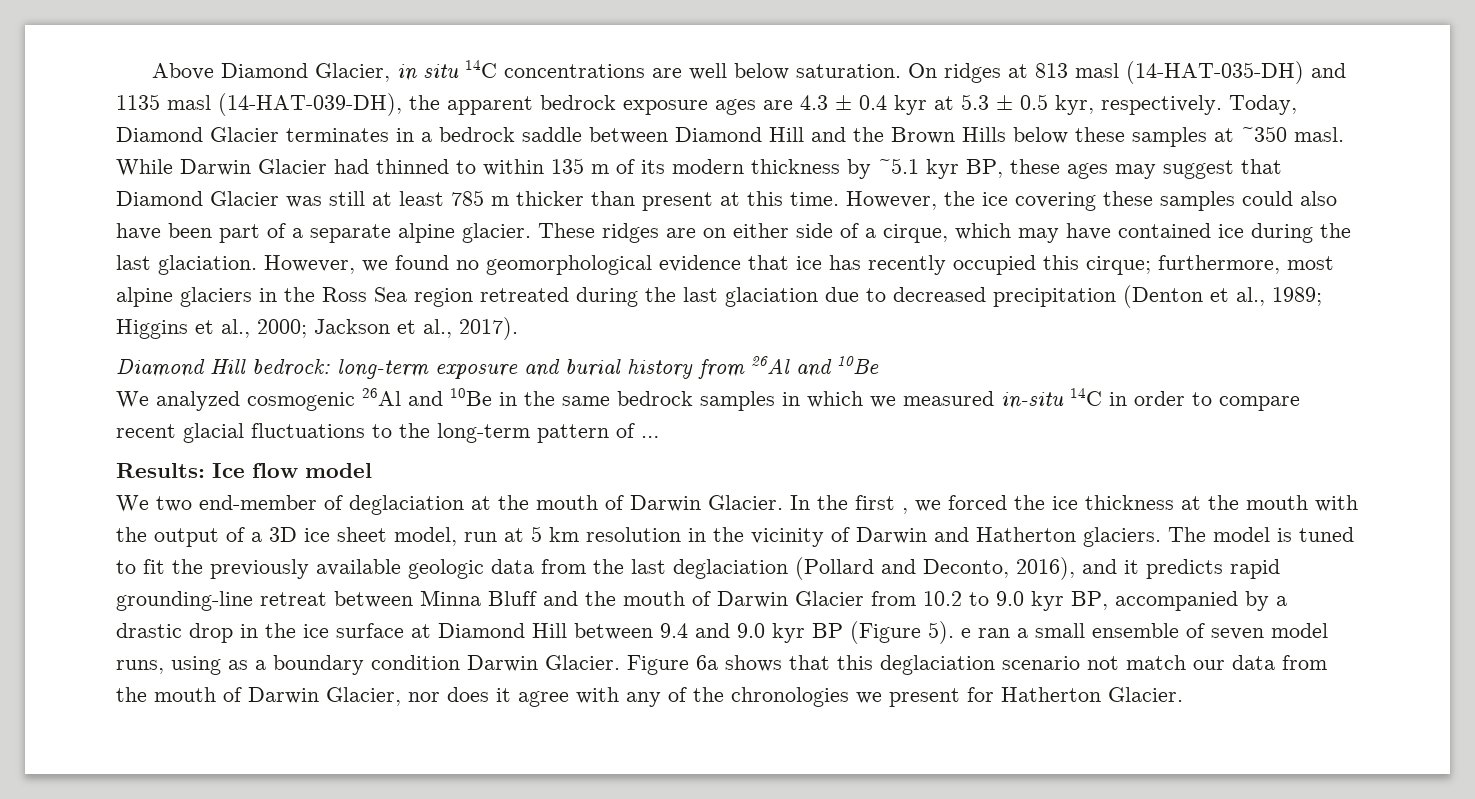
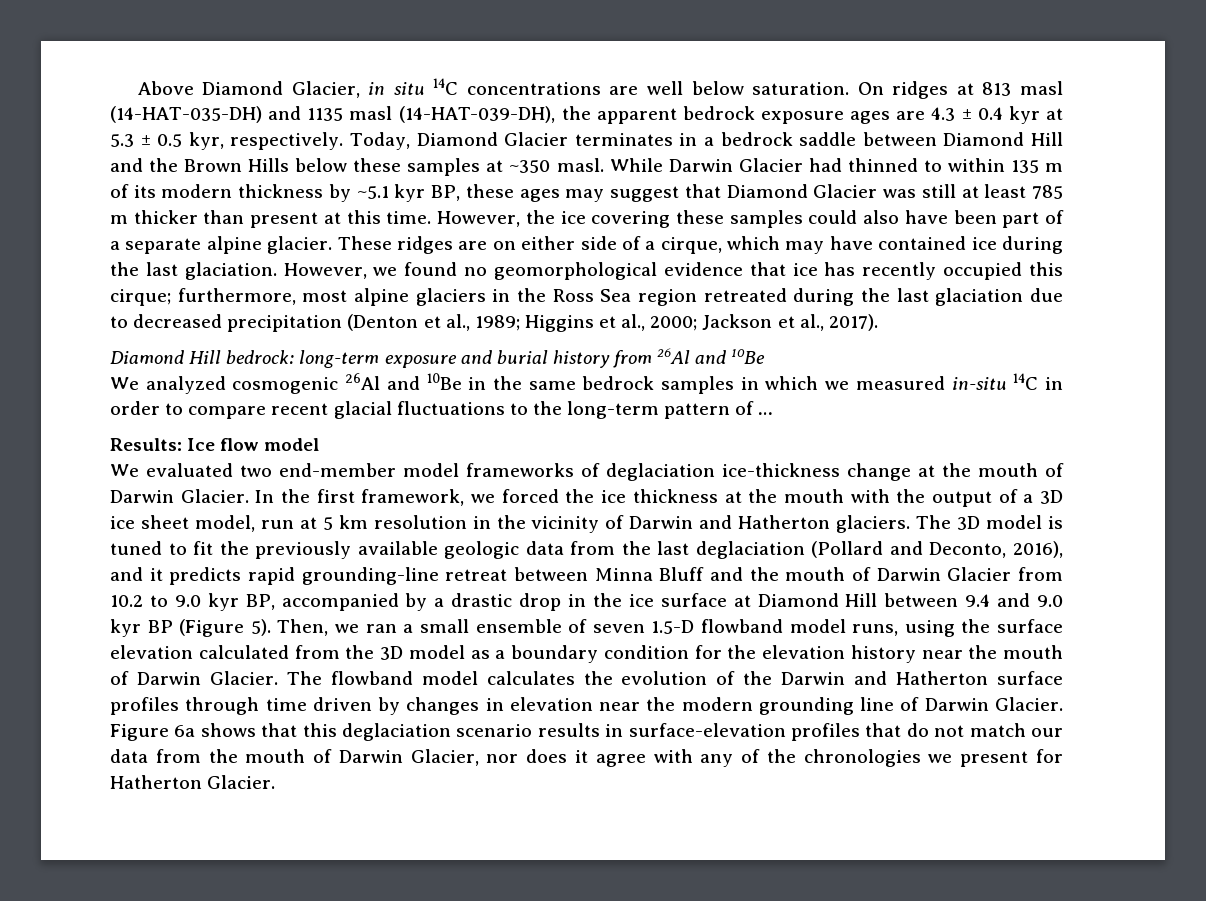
- We two end-member of deglaciation at the mouth of Darwin Glacier.
+ We evaluated two end-member model frameworks of deglaciation ice-thickness change at the mouth of Darwin Glacier.
- In the first , we forced the ice thickness at the mouth with the output of a 3D ice sheet model, run at 5 km resolution in the vicinity of Darwin and Hatherton glaciers.
+ In the first framework, we forced the ice thickness at the mouth with the output of a 3D ice sheet model, run at 5 km resolution in the vicinity of Darwin and Hatherton glaciers.
- The model is tuned to fit the previously available geologic data from the last deglaciation (Pollard and Deconto, 2016), and it predicts rapid grounding-line retreat between Minna Bluff and the mouth of Darwin Glacier from 10.2 to 9.0 kyr BP, accompanied by a drastic drop in the ice surface at Diamond Hill between 9.4 and 9.0 kyr BP (Figure 5). e ran a small ensemble of seven model runs, using as a boundary condition Darwin Glacier.
+ The 3D model is tuned to fit the previously available geologic data from the last deglaciation (Pollard and Deconto, 2016), and it predicts rapid grounding-line retreat between Minna Bluff and the mouth of Darwin Glacier from 10.2 to 9.0 kyr BP, accompanied by a drastic drop in the ice surface at Diamond Hill between 9.4 and 9.0 kyr BP (Figure 5). Then, we ran a small ensemble of seven 1.5-D flowband model runs, using the surface elevation calculated from the 3D model as a boundary condition for the elevation history near the mouth of Darwin Glacier. The flowband model calculates the evolution of the Darwin and Hatherton surface profiles through time driven by changes in elevation near the modern grounding line of Darwin Glacier.
- Figure 6a shows that this deglaciation scenario not match our data from the mouth of Darwin Glacier, nor does it agree with any of the chronologies we present for Hatherton Glacier.
+ Figure 6a shows that this deglaciation scenario results in surface-elevation profiles that do not match our data from the mouth of Darwin Glacier, nor does it agree with any of the chronologies we present for Hatherton Glacier.

